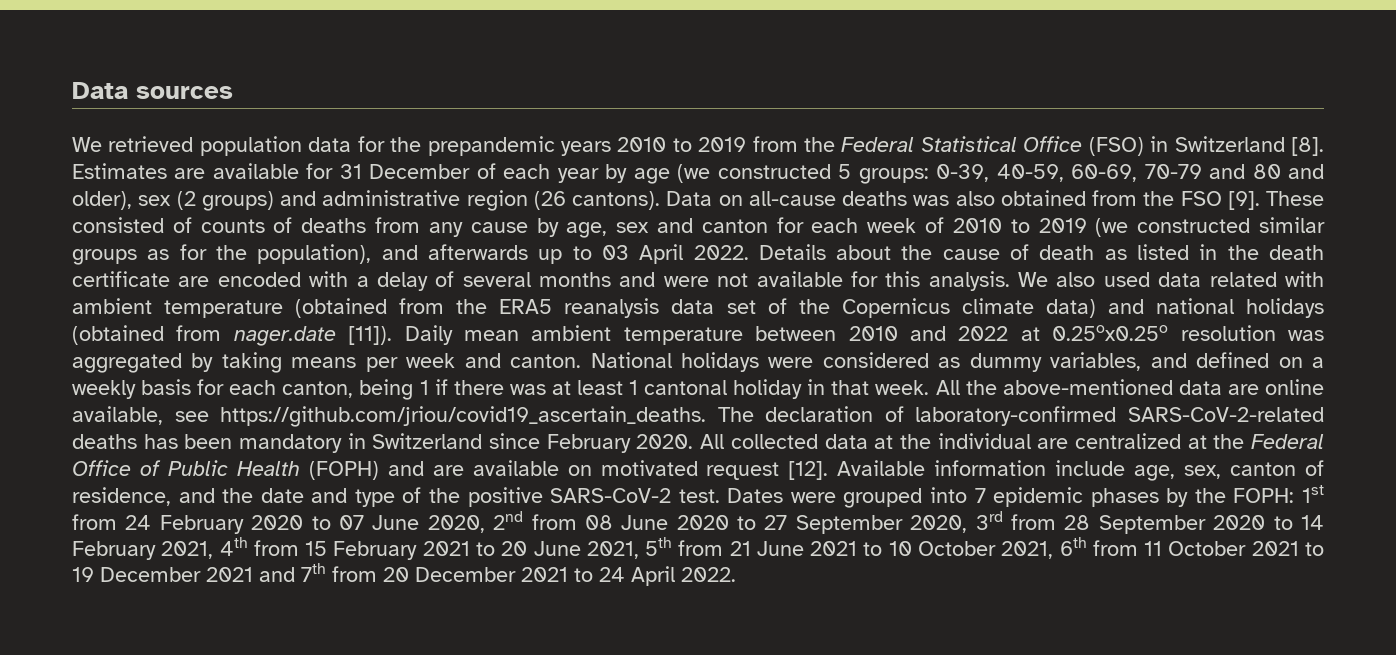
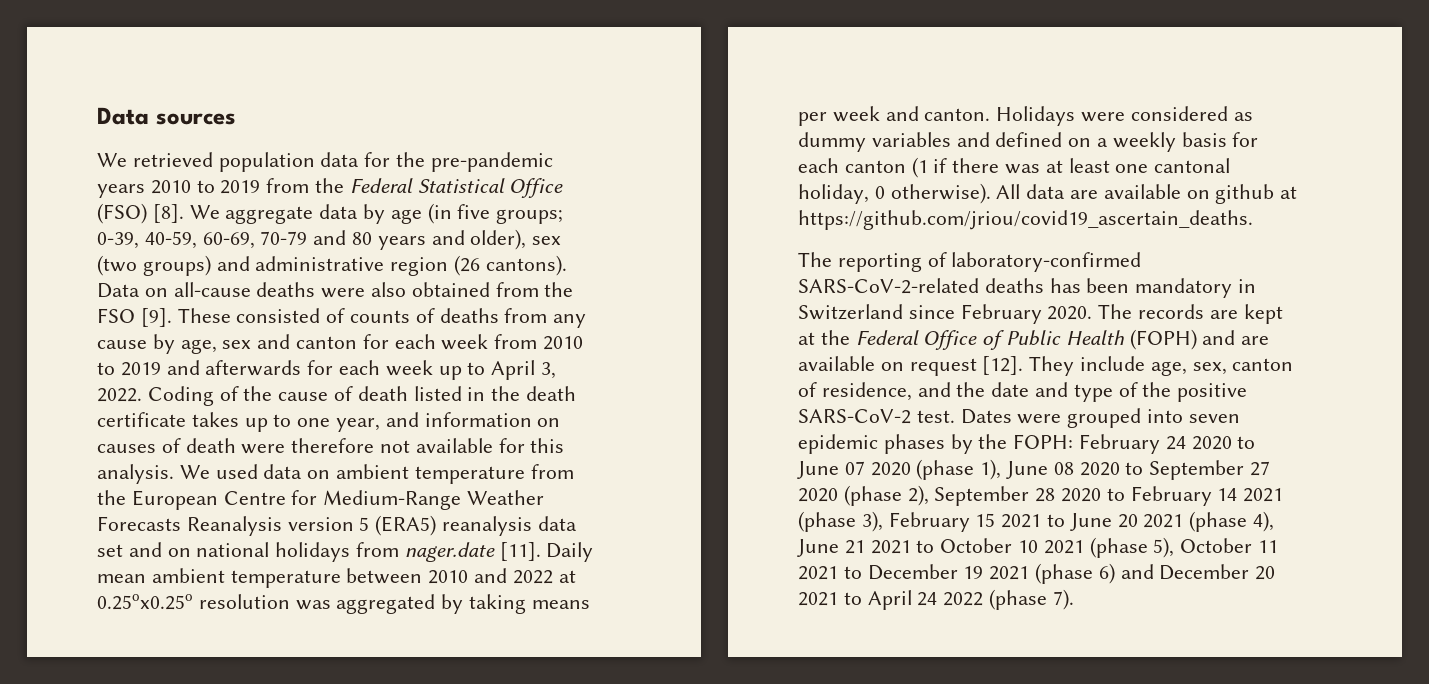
- We retrieved population data for the prepandemic years 2010 to 2019 from the Federal Statistical Office (FSO) in Switzerland [8]. Estimates are available for 31 December of each year by age (we constructed 5 groups: 0-39, 40-59, 60-69, 70-79 and 80 and older), sex (2 groups) and administrative region (26 cantons).
+ We retrieved population data for the pre-pandemic years 2010 to 2019 from the Federal Statistical Office (FSO) [8]. We aggregate data by age (in five groups; 0-39, 40-59, 60-69, 70-79 and 80 years and older), sex (two groups) and administrative region (26 cantons).
- Data on all-cause deaths was also obtained from the FSO [9].
+ Data on all-cause deaths were also obtained from the FSO [9].
- These consisted of counts of deaths from any cause by age, sex and canton for each week of 2010 to 2019 (we constructed similar groups as for the population), and afterwards up to 03 April 2022. Details about the cause of death as listed in the death certificate are encoded with a delay of several months and were not available for this analysis.
+ These consisted of counts of deaths from any cause by age, sex and canton for each week from 2010 to 2019 and afterwards for each week up to April 3, 2022. Coding of the cause of death listed in the death certificate takes up to one year, and information on causes of death were therefore not available for this analysis.
- We also used data related with ambient temperature (obtained from the ERA5 reanalysis data set of the Copernicus climate data) and national holidays (obtained from nager.date [11]).
+ We used data on ambient temperature from the European Centre for Medium-Range Weather Forecasts Reanalysis version 5 (ERA5) reanalysis data set and on national holidays from nager.date [11].
- National holidays were considered as dummy variables, and defined on a weekly basis for each canton, being 1 if there was at least 1 cantonal holiday in that week. All the above-mentioned data are online available, see https://github.com/jriou/covid19_ascertain_deaths. The declaration of laboratory-confirmed SARS-CoV-2-related deaths has been mandatory in Switzerland since February 2020.
+ Holidays were considered as dummy variables and defined on a weekly basis for each canton (1 if there was at least one cantonal holiday, 0 otherwise). All data are available on github at https://github.com/jriou/covid19_ascertain_deaths.
+ The reporting of laboratory-confirmed SARS-CoV-2-related deaths has been mandatory in Switzerland since February 2020.
- All collected data at the individual are centralized at the Federal Office of Public Health (FOPH) and are available on motivated request [12].
+ The records are kept at the Federal Office of Public Health (FOPH) and are available on request [12].
- Available information include age, sex, canton of residence, and the date and type of the positive SARS-CoV-2 test.
+ They include age, sex, canton of residence, and the date and type of the positive SARS-CoV-2 test.
- Dates were grouped into 7 epidemic phases by the FOPH: 1st from 24 February 2020 to 07 June 2020, 2nd from 08 June 2020 to 27 September 2020, 3rd from 28 September 2020 to 14 February 2021, 4th from 15 February 2021 to 20 June 2021, 5th from 21 June 2021 to 10 October 2021, 6th from 11 October 2021 to 19 December 2021 and 7th from 20 December 2021 to 24 April 2022.
+ Dates were grouped into seven epidemic phases by the FOPH: February 24 2020 to June 07 2020 (phase 1), June 08 2020 to September 27 2020 (phase 2), September 28 2020 to February 14 2021 (phase 3), February 15 2021 to June 20 2021 (phase 4), June 21 2021 to October 10 2021 (phase 5), October 11 2021 to December 19 2021 (phase 6) and December 20 2021 to April 24 2022 (phase 7).

